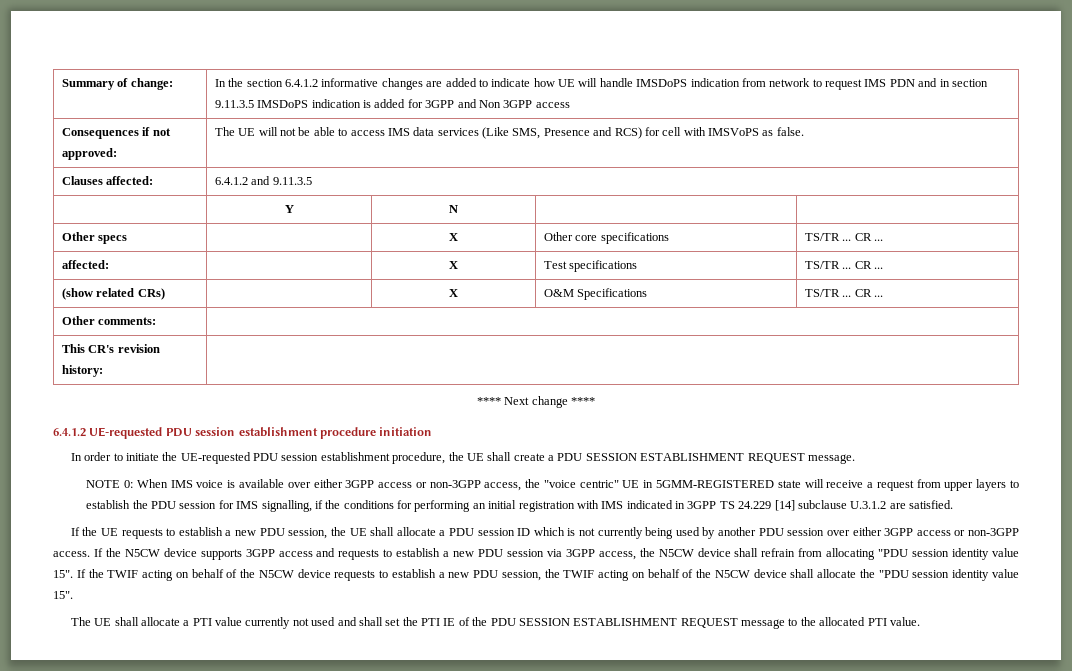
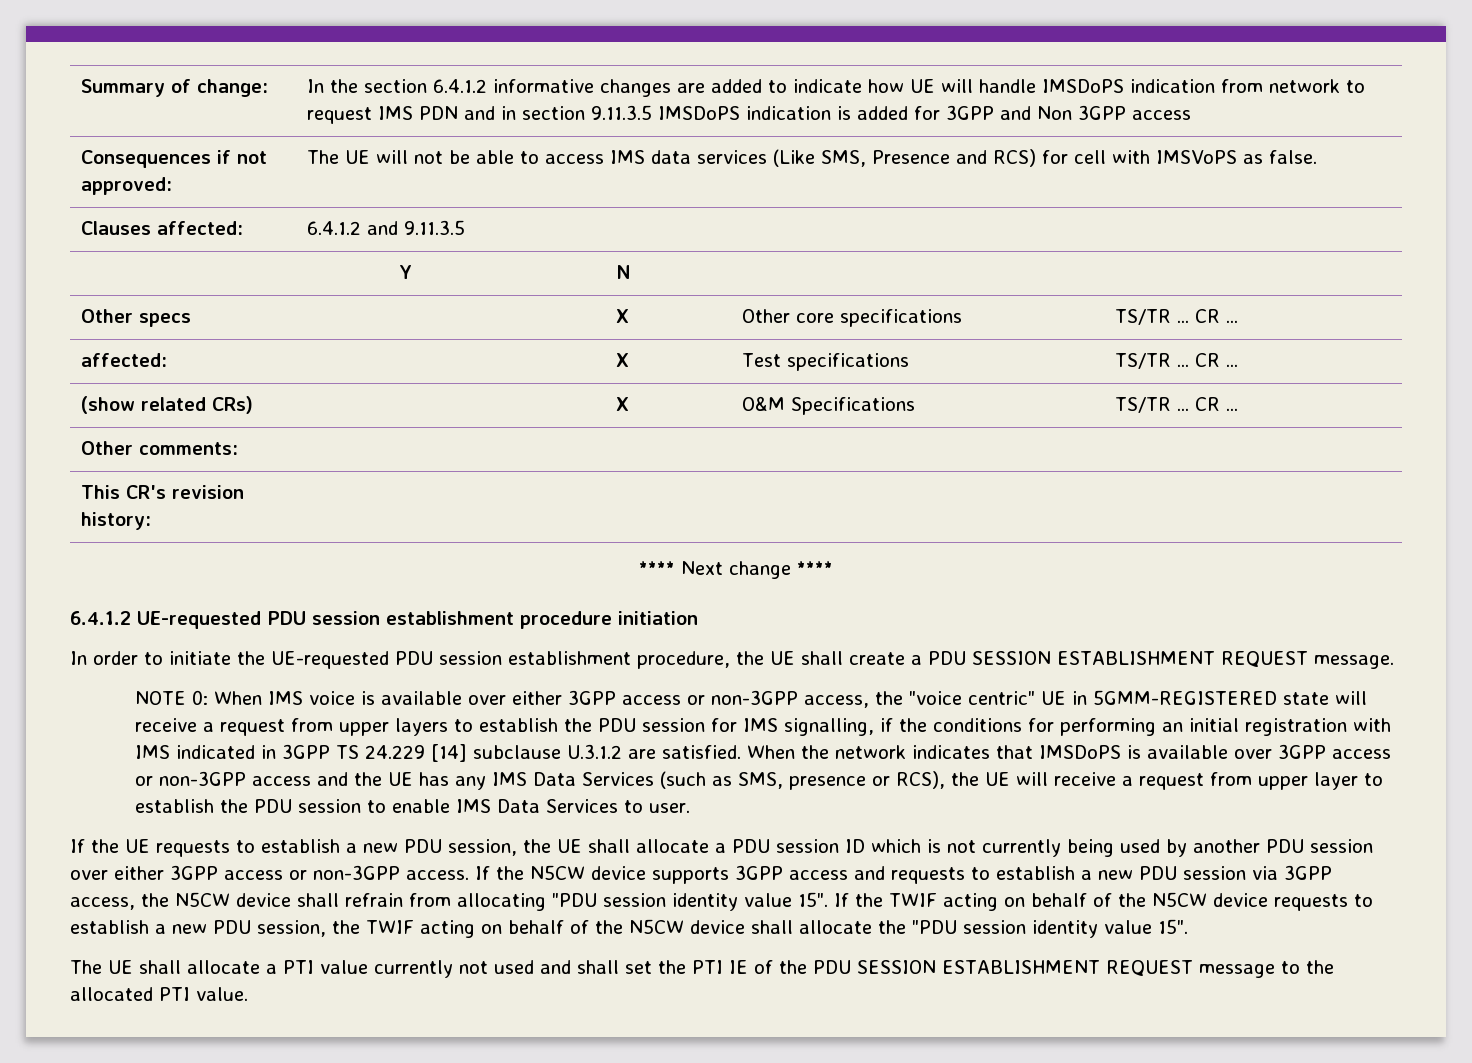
+ When the network indicates that IMSDoPS is available over 3GPP access or non-3GPP access and the UE has any IMS Data Services (such as SMS, presence or RCS), the UE will receive a request from upper layer to establish the PDU session to enable IMS Data Services to user.

